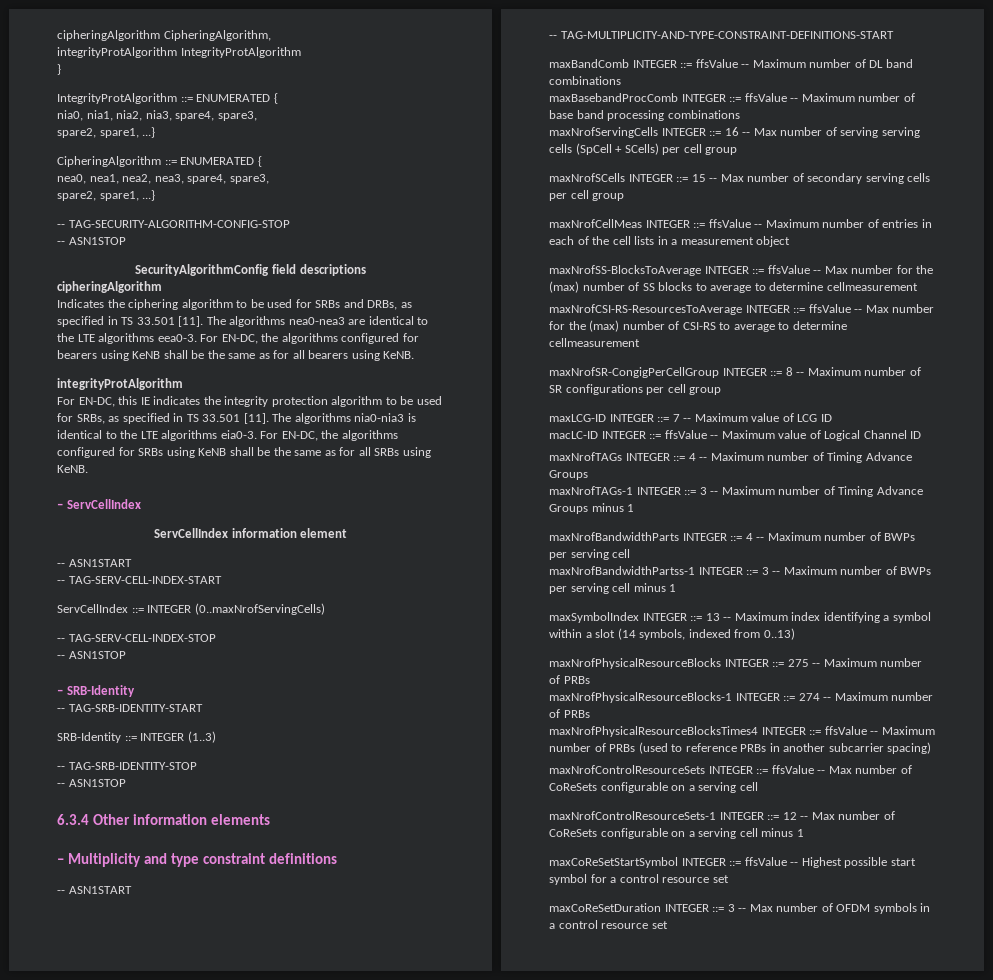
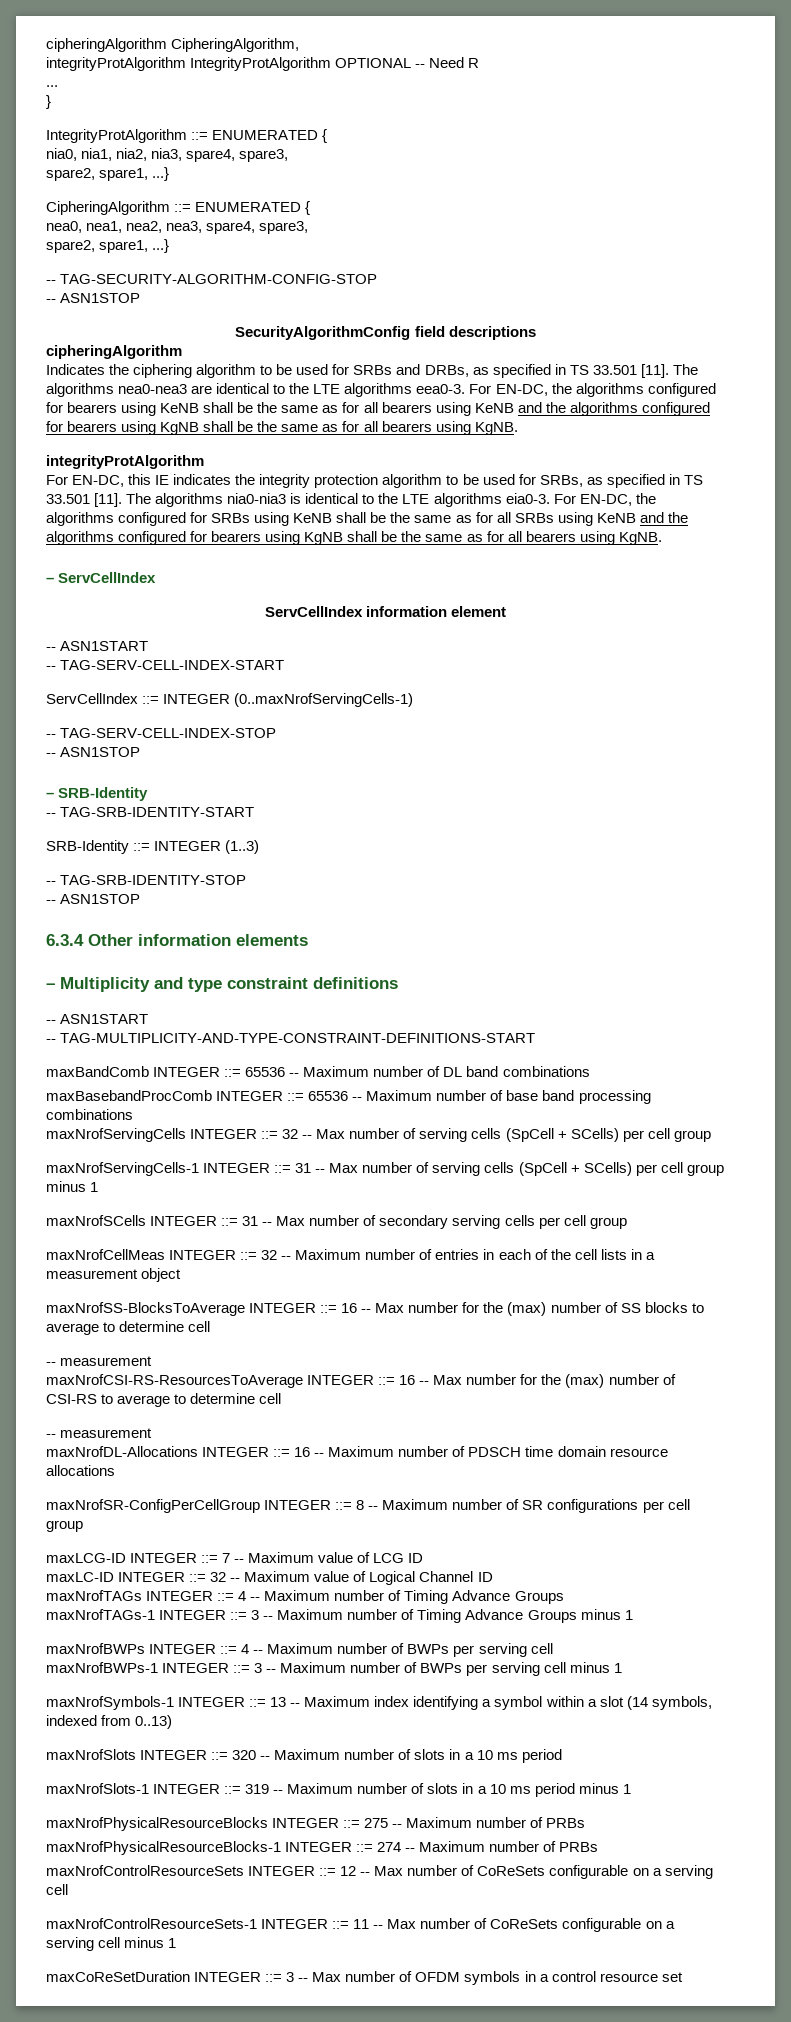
- integrityProtAlgorithm IntegrityProtAlgorithm
+ integrityProtAlgorithm IntegrityProtAlgorithm OPTIONAL -- Need R
+ ...
- For EN-DC, the algorithms configured for bearers using KeNB shall be the same as for all bearers using KeNB.
+ For EN-DC, the algorithms configured for bearers using KeNB shall be the same as for all bearers using KeNB and the algorithms configured for bearers using KgNB shall be the same as for all bearers using KgNB.
- For EN-DC, the algorithms configured for SRBs using KeNB shall be the same as for all SRBs using KeNB.
+ For EN-DC, the algorithms configured for SRBs using KeNB shall be the same as for all SRBs using KeNB and the algorithms configured for bearers using KgNB shall be the same as for all bearers using KgNB.
- ServCellIndex ::= INTEGER (0..maxNrofServingCells)
+ ServCellIndex ::= INTEGER (0..maxNrofServingCells-1)
- maxBandComb INTEGER ::= ffsValue -- Maximum number of DL band combinations
+ maxBandComb INTEGER ::= 65536 -- Maximum number of DL band combinations
- maxBasebandProcComb INTEGER ::= ffsValue -- Maximum number of base band processing combinations
+ maxBasebandProcComb INTEGER ::= 65536 -- Maximum number of base band processing combinations
- maxNrofServingCells INTEGER ::= 16 -- Max number of serving serving cells (SpCell + SCells) per cell group
+ maxNrofServingCells INTEGER ::= 32 -- Max number of serving cells (SpCell + SCells) per cell group
+ maxNrofServingCells-1 INTEGER ::= 31 -- Max number of serving cells (SpCell + SCells) per cell group minus 1
- maxNrofSCells INTEGER ::= 15 -- Max number of secondary serving cells per cell group
+ maxNrofSCells INTEGER ::= 31 -- Max number of secondary serving cells per cell group
- maxNrofCellMeas INTEGER ::= ffsValue -- Maximum number of entries in each of the cell lists in a measurement object
+ maxNrofCellMeas INTEGER ::= 32 -- Maximum number of entries in each of the cell lists in a measurement object
- maxNrofSS-BlocksToAverage INTEGER ::= ffsValue -- Max number for the (max) number of SS blocks to average to determine cellmeasurement
+ maxNrofSS-BlocksToAverage INTEGER ::= 16 -- Max number for the (max) number of SS blocks to average to determine cell
+ -- measurement
- maxNrofCSI-RS-ResourcesToAverage INTEGER ::= ffsValue -- Max number for the (max) number of CSI-RS to average to determine cellmeasurement
- maxNrofSR-CongigPerCellGroup INTEGER ::= 8 -- Maximum number of SR configurations per cell group
+ maxNrofCSI-RS-ResourcesToAverage INTEGER ::= 16 -- Max number for the (max) number of CSI-RS to average to determine cell
+ -- measurement
+ maxNrofDL-Allocations INTEGER ::= 16 -- Maximum number of PDSCH time domain resource allocations
+ maxNrofSR-ConfigPerCellGroup INTEGER ::= 8 -- Maximum number of SR configurations per cell group
- macLC-ID INTEGER ::= ffsValue -- Maximum value of Logical Channel ID
+ maxLC-ID INTEGER ::= 32 -- Maximum value of Logical Channel ID
- maxNrofBandwidthParts INTEGER ::= 4 -- Maximum number of BWPs per serving cell
+ maxNrofBWPs INTEGER ::= 4 -- Maximum number of BWPs per serving cell
- maxNrofBandwidthPartss-1 INTEGER ::= 3 -- Maximum number of BWPs per serving cell minus 1
+ maxNrofBWPs-1 INTEGER ::= 3 -- Maximum number of BWPs per serving cell minus 1
- maxSymbolIndex INTEGER ::= 13 -- Maximum index identifying a symbol within a slot (14 symbols, indexed from 0..13)
+ maxNrofSymbols-1 INTEGER ::= 13 -- Maximum index identifying a symbol within a slot (14 symbols, indexed from 0..13)
+ maxNrofSlots INTEGER ::= 320 -- Maximum number of slots in a 10 ms period
+ maxNrofSlots-1 INTEGER ::= 319 -- Maximum number of slots in a 10 ms period minus 1
- maxNrofPhysicalResourceBlocksTimes4 INTEGER ::= ffsValue -- Maximum number of PRBs (used to reference PRBs in another subcarrier spacing)
- maxNrofControlResourceSets INTEGER ::= ffsValue -- Max number of CoReSets configurable on a serving cell
+ maxNrofControlResourceSets INTEGER ::= 12 -- Max number of CoReSets configurable on a serving cell
- maxNrofControlResourceSets-1 INTEGER ::= 12 -- Max number of CoReSets configurable on a serving cell minus 1
+ maxNrofControlResourceSets-1 INTEGER ::= 11 -- Max number of CoReSets configurable on a serving cell minus 1
- maxCoReSetStartSymbol INTEGER ::= ffsValue -- Highest possible start symbol for a control resource set

